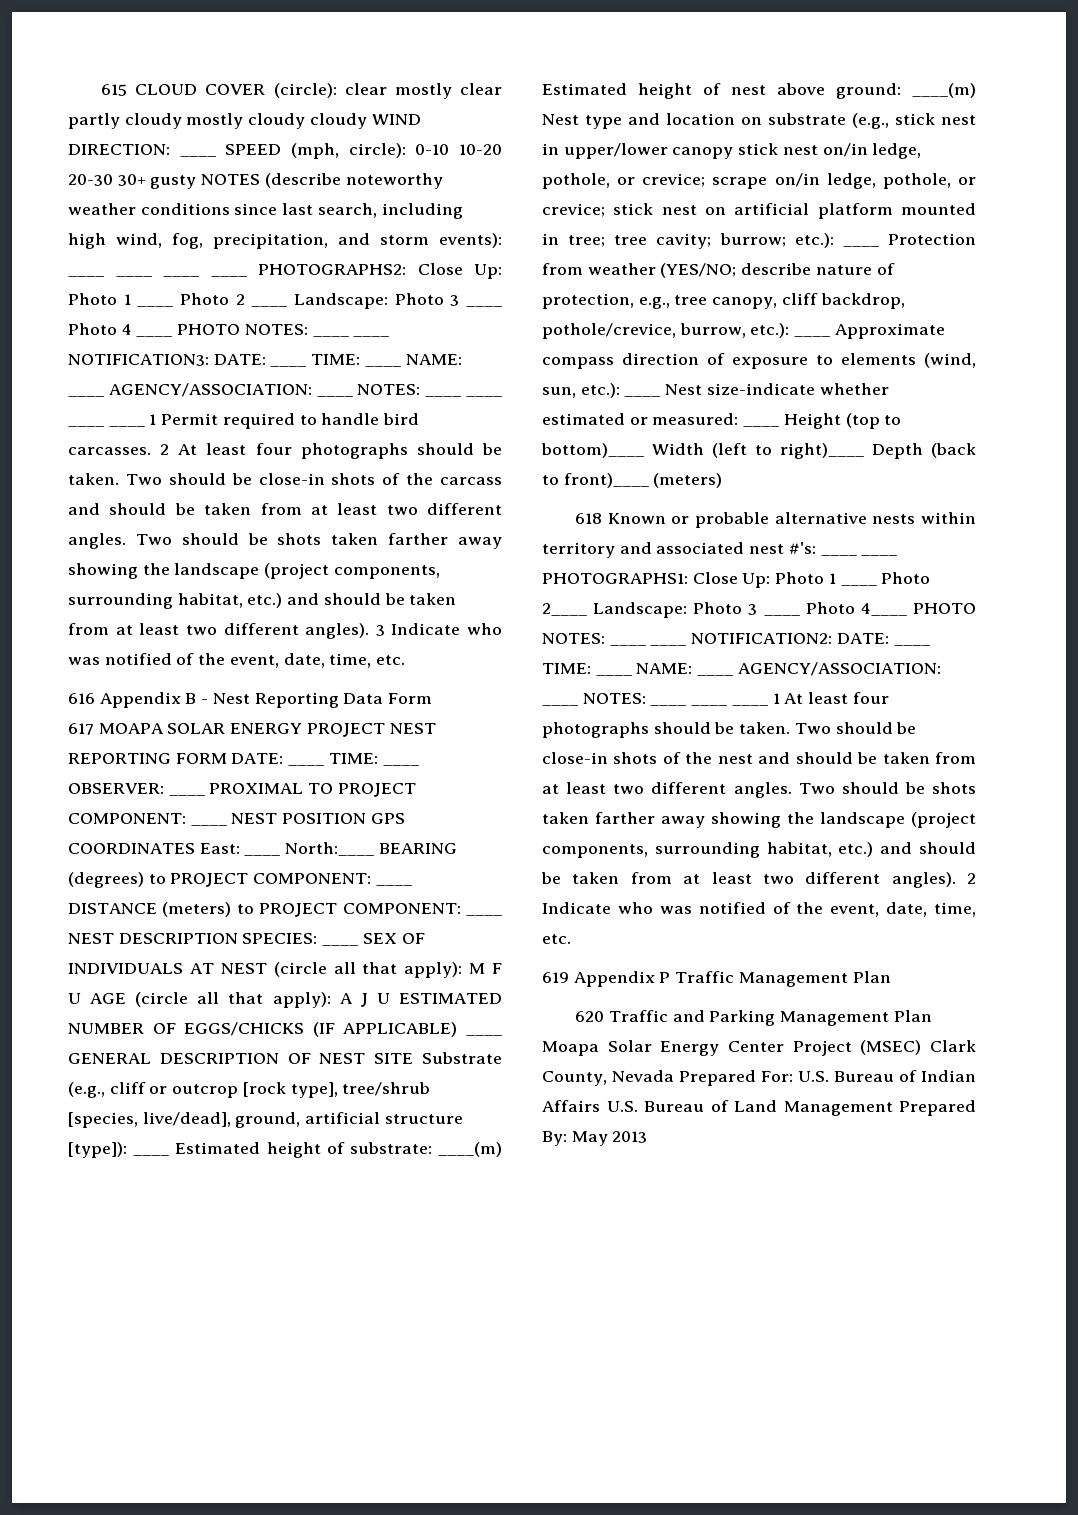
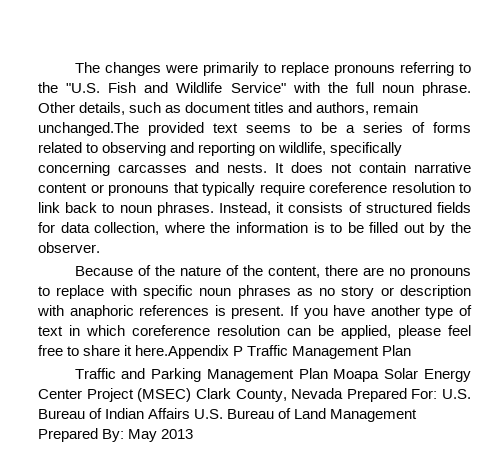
- 615 CLOUD COVER (circle): clear mostly clear partly cloudy mostly cloudy cloudy WIND DIRECTION: ____ SPEED (mph, circle): 0-10 10-20 20-30 30+ gusty NOTES (describe noteworthy weather conditions since last search, including high wind, fog, precipitation, and storm events): ____ ____ ____ ____ PHOTOGRAPHS2: Close Up: Photo 1 ____ Photo 2 ____ Landscape: Photo 3 ____ Photo 4 ____ PHOTO NOTES: ____ ____ NOTIFICATION3: DATE: ____ TIME: ____ NAME: ____ AGENCY/ASSOCIATION: ____ NOTES: ____ ____ ____ ____ 1 Permit required to handle bird carcasses. 2 At least four photographs should be taken. Two should be close-in shots of the carcass and should be taken from at least two different angles. Two should be shots taken farther away showing the landscape (project components, surrounding habitat, etc.) and should be taken from at least two different angles). 3 Indicate who was notified of the event, date, time, etc.
- 616 Appendix B - Nest Reporting Data Form
- 617 MOAPA SOLAR ENERGY PROJECT NEST REPORTING FORM DATE: ____ TIME: ____ OBSERVER: ____ PROXIMAL TO PROJECT COMPONENT: ____ NEST POSITION GPS COORDINATES East: ____ North:____ BEARING (degrees) to PROJECT COMPONENT: ____ DISTANCE (meters) to PROJECT COMPONENT: ____ NEST DESCRIPTION SPECIES: ____ SEX OF INDIVIDUALS AT NEST (circle all that apply): M F U AGE (circle all that apply): A J U ESTIMATED NUMBER OF EGGS/CHICKS (IF APPLICABLE) ____ GENERAL DESCRIPTION OF NEST SITE Substrate (e.g., cliff or outcrop [rock type], tree/shrub [species, live/dead], ground, artificial structure [type]): ____ Estimated height of substrate: ____(m) Estimated height of nest above ground: ____(m) Nest type and location on substrate (e.g., stick nest in upper/lower canopy stick nest on/in ledge, pothole, or crevice; scrape on/in ledge, pothole, or crevice; stick nest on artificial platform mounted in tree; tree cavity; burrow; etc.): ____ Protection from weather (YES/NO; describe nature of protection, e.g., tree canopy, cliff backdrop, pothole/crevice, burrow, etc.): ____ Approximate compass direction of exposure to elements (wind, sun, etc.): ____ Nest size-indicate whether estimated or measured: ____ Height (top to bottom)____ Width (left to right)____ Depth (back to front)____ (meters)
- 618 Known or probable alternative nests within territory and associated nest #'s: ____ ____ PHOTOGRAPHS1: Close Up: Photo 1 ____ Photo 2____ Landscape: Photo 3 ____ Photo 4____ PHOTO NOTES: ____ ____ NOTIFICATION2: DATE: ____ TIME: ____ NAME: ____ AGENCY/ASSOCIATION: ____ NOTES: ____ ____ ____ 1 At least four photographs should be taken. Two should be close-in shots of the nest and should be taken from at least two different angles. Two should be shots taken farther away showing the landscape (project components, surrounding habitat, etc.) and should be taken from at least two different angles). 2 Indicate who was notified of the event, date, time, etc.
- 619 Appendix P Traffic Management Plan
+ The changes were primarily to replace pronouns referring to the "U.S. Fish and Wildlife Service" with the full noun phrase. Other details, such as document titles and authors, remain unchanged.The provided text seems to be a series of forms related to observing and reporting on wildlife, specifically concerning carcasses and nests. It does not contain narrative content or pronouns that typically require coreference resolution to link back to noun phrases. Instead, it consists of structured fields for data collection, where the information is to be filled out by the observer.
+ Because of the nature of the content, there are no pronouns to replace with specific noun phrases as no story or description with anaphoric references is present. If you have another type of text in which coreference resolution can be applied, please feel free to share it here.Appendix P Traffic Management Plan
- 620 Traffic and Parking Management Plan Moapa Solar Energy Center Project (MSEC) Clark County, Nevada Prepared For: U.S. Bureau of Indian Affairs U.S. Bureau of Land Management Prepared By: May 2013
+ Traffic and Parking Management Plan Moapa Solar Energy Center Project (MSEC) Clark County, Nevada Prepared For: U.S. Bureau of Indian Affairs U.S. Bureau of Land Management Prepared By: May 2013

